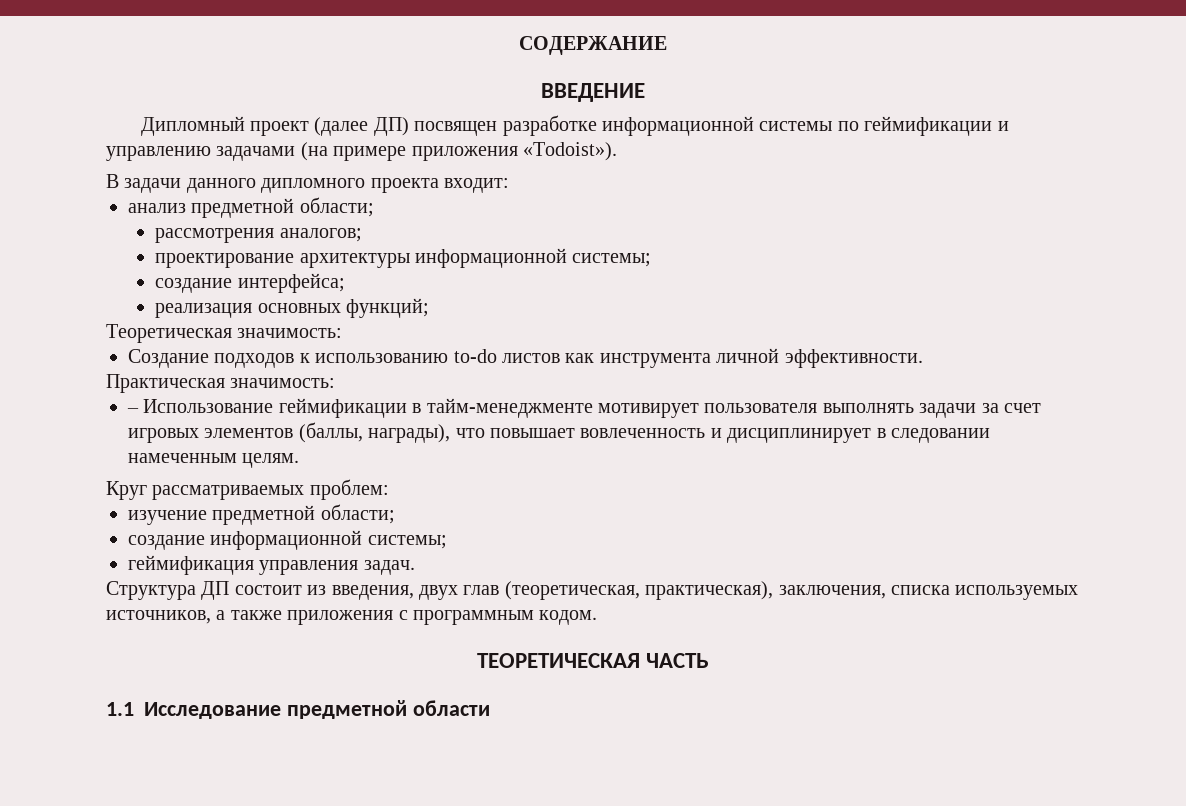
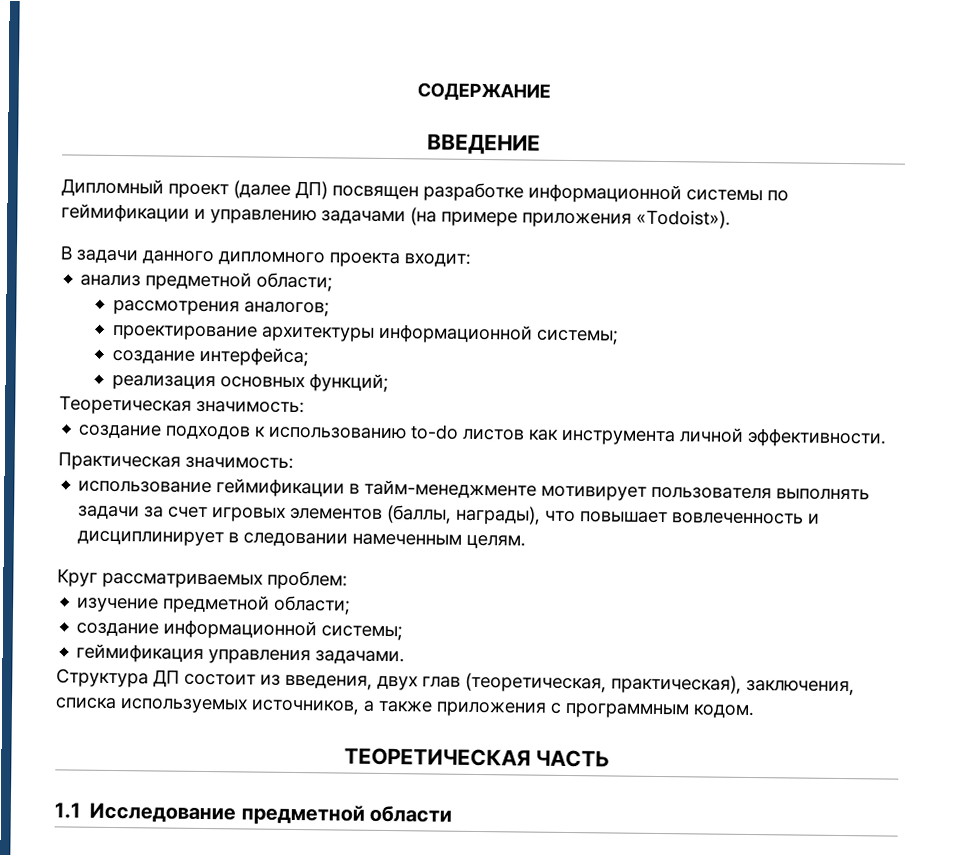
- Создание подходов к использованию to-do листов как инструмента личной эффективности.
+ cоздание подходов к использованию to-do листов как инструмента личной эффективности.
- – Использование геймификации в тайм-менеджменте мотивирует пользователя выполнять задачи за счет игровых элементов (баллы, награды), что повышает вовлеченность и дисциплинирует в следовании намеченным целям.
+ использование геймификации в тайм-менеджменте мотивирует пользователя выполнять задачи за счет игровых элементов (баллы, награды), что повышает вовлеченность и дисциплинирует в следовании намеченным целям.
- геймификация управления задач.
+ геймификация управления задачами.

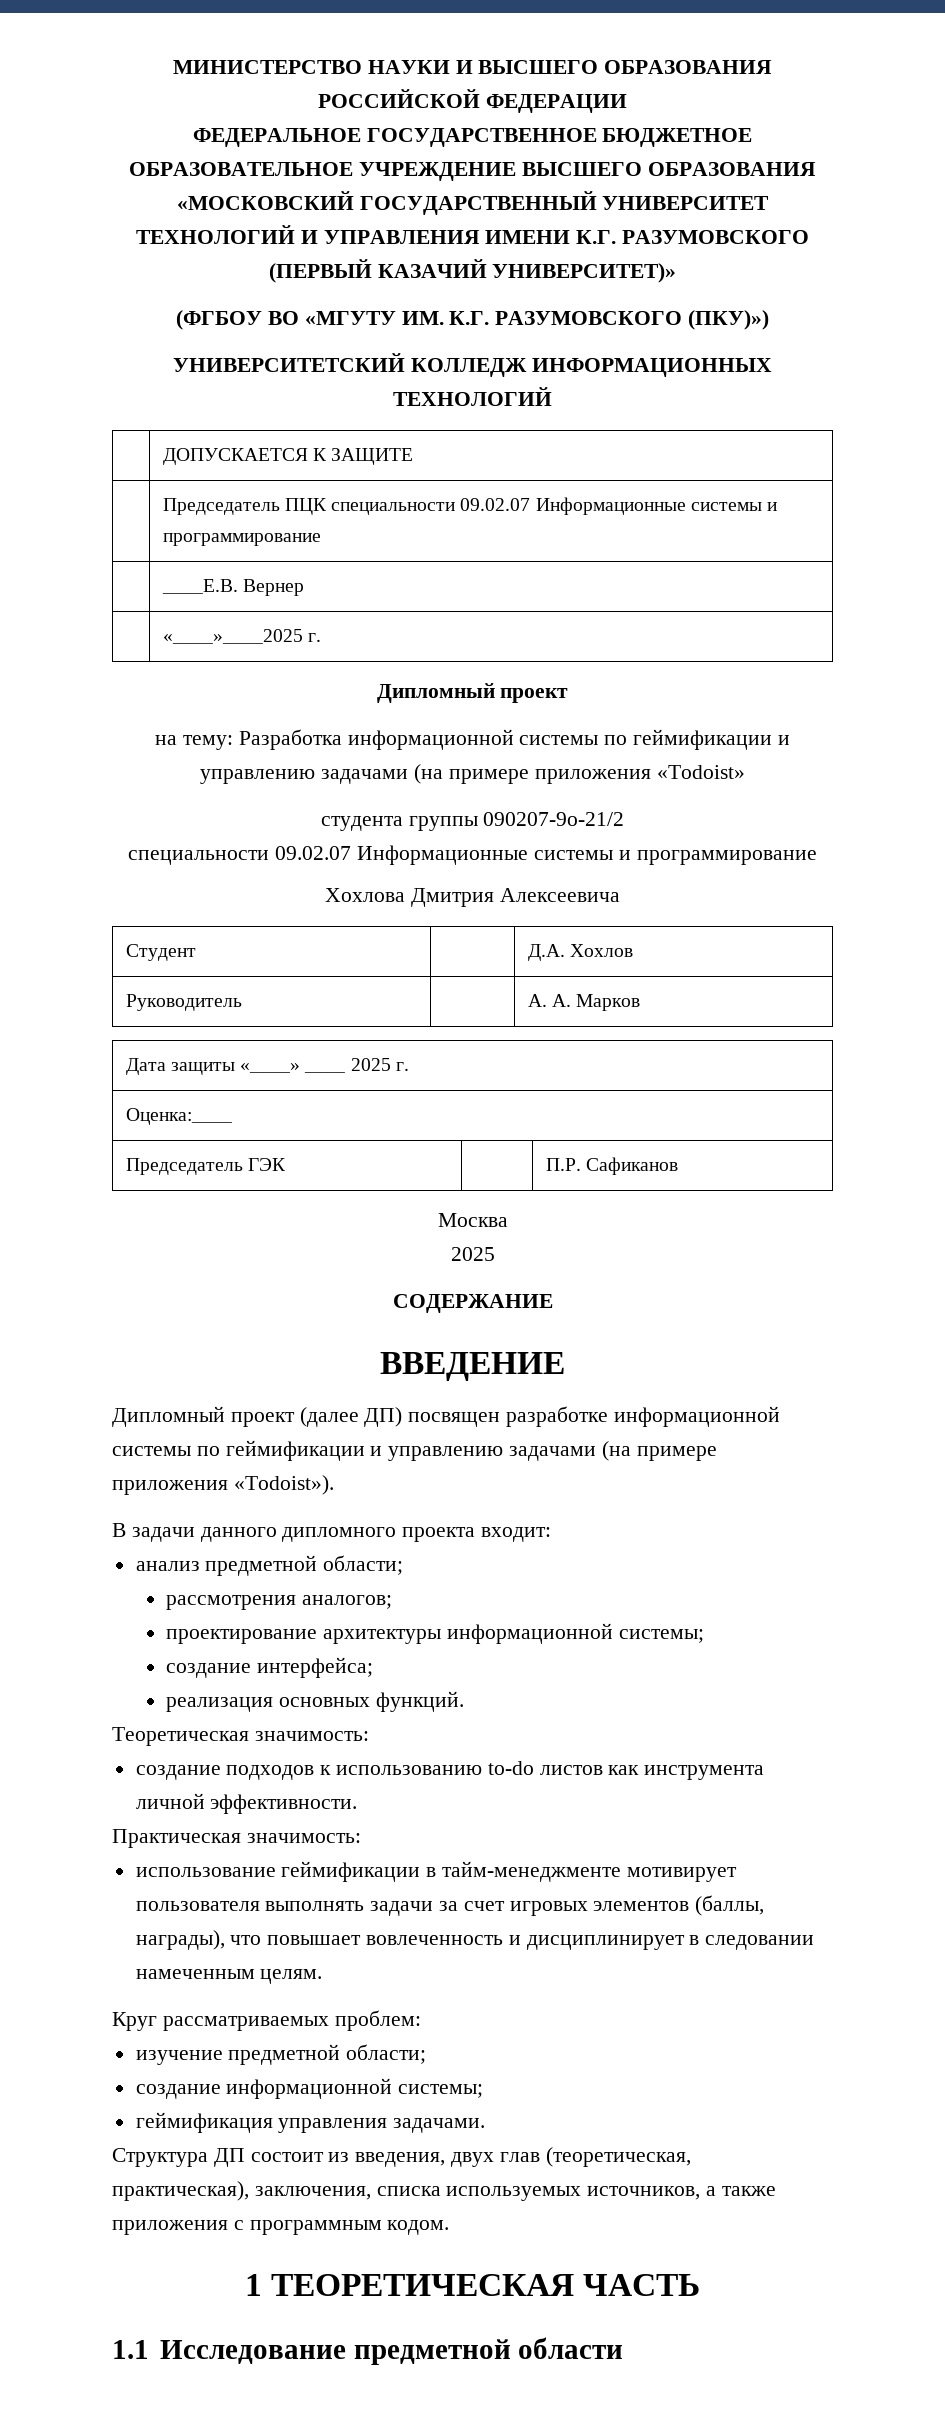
+ МИНИСТЕРСТВО НАУКИ И ВЫСШЕГО ОБРАЗОВАНИЯ РОССИЙСКОЙ ФЕДЕРАЦИИ
+ ФЕДЕРАЛЬНОЕ ГОСУДАРСТВЕННОЕ БЮДЖЕТНОЕ ОБРАЗОВАТЕЛЬНОЕ УЧРЕЖДЕНИЕ ВЫСШЕГО ОБРАЗОВАНИЯ «МОСКОВСКИЙ ГОСУДАРСТВЕННЫЙ УНИВЕРСИТЕТ ТЕХНОЛОГИЙ И УПРАВЛЕНИЯ ИМЕНИ К.Г. РАЗУМОВСКОГО (ПЕРВЫЙ КАЗАЧИЙ УНИВЕРСИТЕТ)»
+ (ФГБОУ ВО «МГУТУ ИМ. К.Г. РАЗУМОВСКОГО (ПКУ)»)
+ УНИВЕРСИТЕТСКИЙ КОЛЛЕДЖ ИНФОРМАЦИОННЫХ ТЕХНОЛОГИЙ
+ | ДОПУСКАЕТСЯ К ЗАЩИТЕ
+ | Председатель ПЦК специальности 09.02.07 Информационные системы и программирование
+ | ____Е.В. Вернер
+ | «____»____2025 г.
+ Дипломный проект
+ на тему: Разработка информационной системы по геймификации и управлению задачами (на примере приложения «Todoist»
+ студента группы 090207-9о-21/2
+ специальности 09.02.07 Информационные системы и программирование
+ Хохлова Дмитрия Алексеевича
+ Студент | | Д.А. Хохлов
+ Руководитель | | А. А. Марков
+ Дата защиты «____» ____ 2025 г.
+ Оценка:____
+ Председатель ГЭК | | П.Р. Сафиканов
+ Москва
+ 2025
- реализация основных функций;
+ реализация основных функций.
- ТЕОРЕТИЧЕСКАЯ ЧАСТЬ
+ 1 ТЕОРЕТИЧЕСКАЯ ЧАСТЬ

